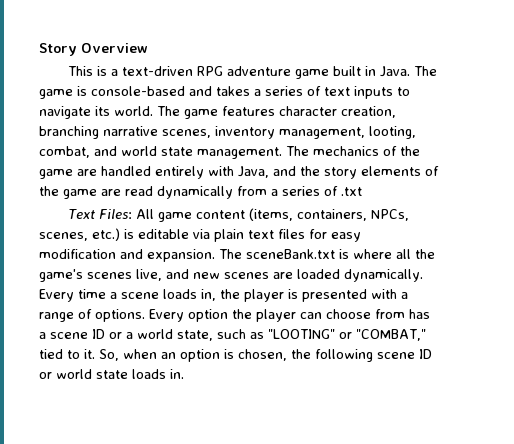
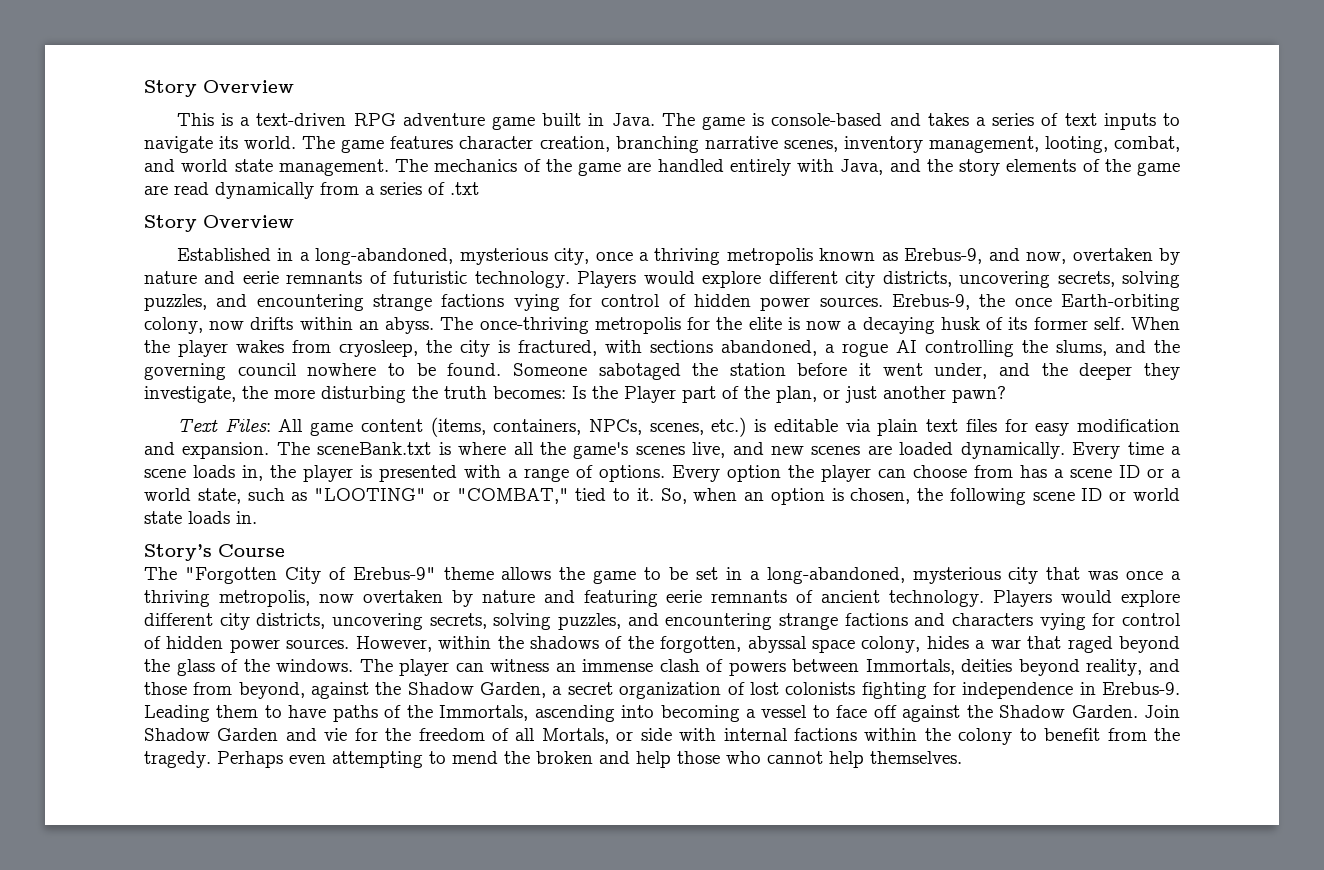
  The mechanics of the game are handled entirely with Java, and the story elements of the game are read dynamically from a series of .txt
+ Story Overview
+ Established in a long-abandoned, mysterious city, once a thriving metropolis known as Erebus-9, and now, overtaken by nature and eerie remnants of futuristic technology. Players would explore different city districts, uncovering secrets, solving puzzles, and encountering strange factions vying for control of hidden power sources. Erebus-9, the once Earth-orbiting colony, now drifts within an abyss. The once-thriving metropolis for the elite is now a decaying husk of its former self. When the player wakes from cryosleep, the city is fractured, with sections abandoned, a rogue AI controlling the slums, and the governing council nowhere to be found. Someone sabotaged the station before it went under, and the deeper they investigate, the more disturbing the truth becomes: Is the Player part of the plan, or just another pawn?
+ Story’s Course
+ The "Forgotten City of Erebus-9" theme allows the game to be set in a long-abandoned, mysterious city that was once a thriving metropolis, now overtaken by nature and featuring eerie remnants of ancient technology. Players would explore different city districts, uncovering secrets, solving puzzles, and encountering strange factions and characters vying for control of hidden power sources. However, within the shadows of the forgotten, abyssal space colony, hides a war that raged beyond the glass of the windows. The player can witness an immense clash of powers between Immortals, deities beyond reality, and those from beyond, against the Shadow Garden, a secret organization of lost colonists fighting for independence in Erebus-9. Leading them to have paths of the Immortals, ascending into becoming a vessel to face off against the Shadow Garden. Join Shadow Garden and vie for the freedom of all Mortals, or side with internal factions within the colony to benefit from the tragedy. Perhaps even attempting to mend the broken and help those who cannot help themselves.

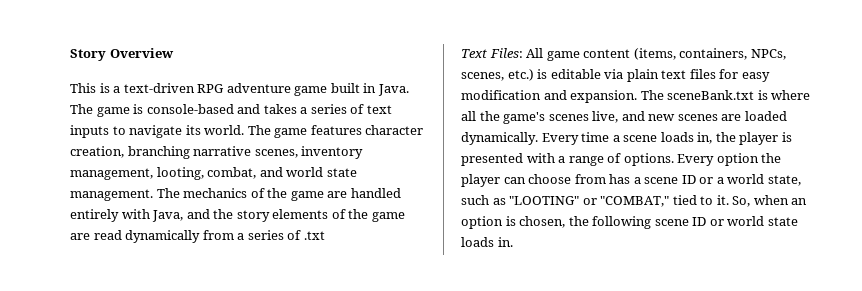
  The mechanics of the game are handled entirely with Java, and the story elements of the game are read dynamically from a series of .txt
- Story Overview
- Established in a long-abandoned, mysterious city, once a thriving metropolis known as Erebus-9, and now, overtaken by nature and eerie remnants of futuristic technology. Players would explore different city districts, uncovering secrets, solving puzzles, and encountering strange factions vying for control of hidden power sources. Erebus-9, the once Earth-orbiting colony, now drifts within an abyss. The once-thriving metropolis for the elite is now a decaying husk of its former self. When the player wakes from cryosleep, the city is fractured, with sections abandoned, a rogue AI controlling the slums, and the governing council nowhere to be found. Someone sabotaged the station before it went under, and the deeper they investigate, the more disturbing the truth becomes: Is the Player part of the plan, or just another pawn?
- Story’s Course
- The "Forgotten City of Erebus-9" theme allows the game to be set in a long-abandoned, mysterious city that was once a thriving metropolis, now overtaken by nature and featuring eerie remnants of ancient technology. Players would explore different city districts, uncovering secrets, solving puzzles, and encountering strange factions and characters vying for control of hidden power sources. However, within the shadows of the forgotten, abyssal space colony, hides a war that raged beyond the glass of the windows. The player can witness an immense clash of powers between Immortals, deities beyond reality, and those from beyond, against the Shadow Garden, a secret organization of lost colonists fighting for independence in Erebus-9. Leading them to have paths of the Immortals, ascending into becoming a vessel to face off against the Shadow Garden. Join Shadow Garden and vie for the freedom of all Mortals, or side with internal factions within the colony to benefit from the tragedy. Perhaps even attempting to mend the broken and help those who cannot help themselves.

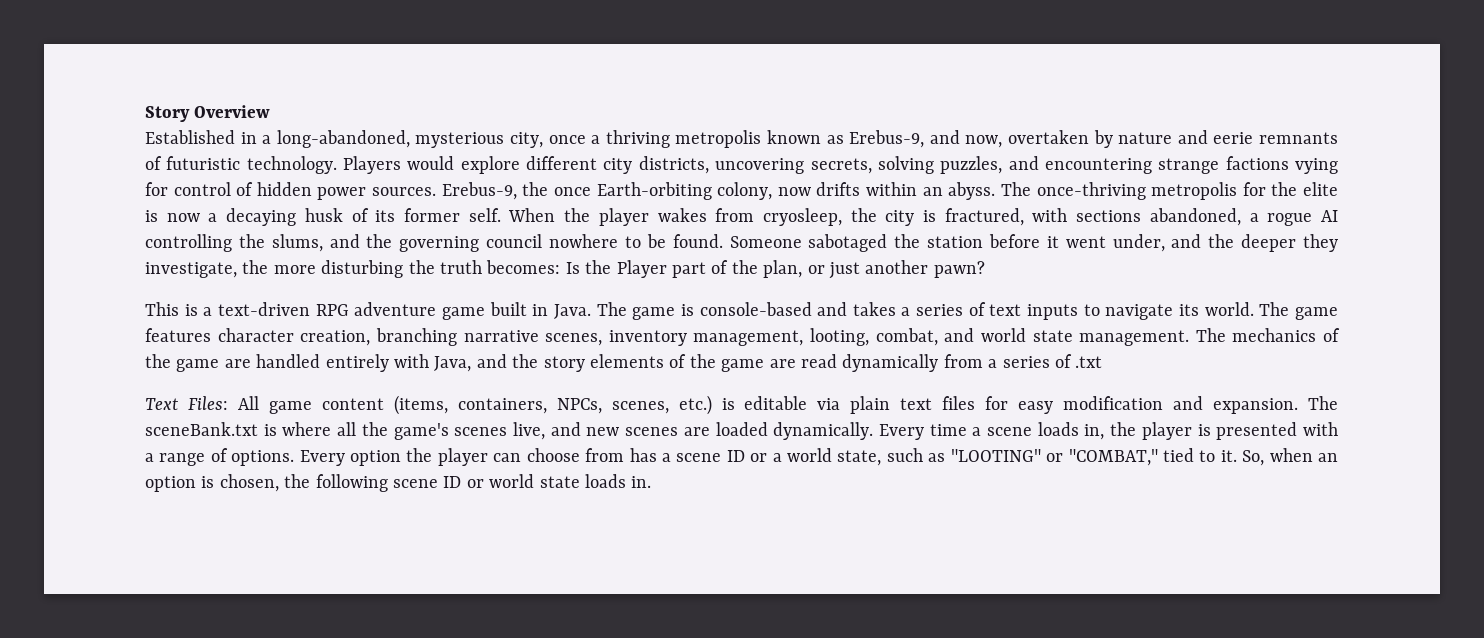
+ Established in a long-abandoned, mysterious city, once a thriving metropolis known as Erebus-9, and now, overtaken by nature and eerie remnants of futuristic technology. Players would explore different city districts, uncovering secrets, solving puzzles, and encountering strange factions vying for control of hidden power sources. Erebus-9, the once Earth-orbiting colony, now drifts within an abyss. The once-thriving metropolis for the elite is now a decaying husk of its former self. When the player wakes from cryosleep, the city is fractured, with sections abandoned, a rogue AI controlling the slums, and the governing council nowhere to be found. Someone sabotaged the station before it went under, and the deeper they investigate, the more disturbing the truth becomes: Is the Player part of the plan, or just another pawn?

